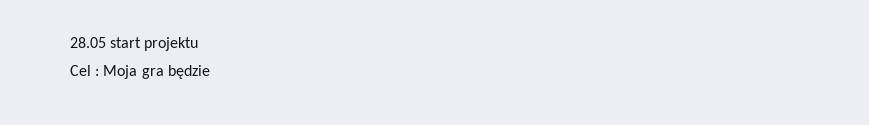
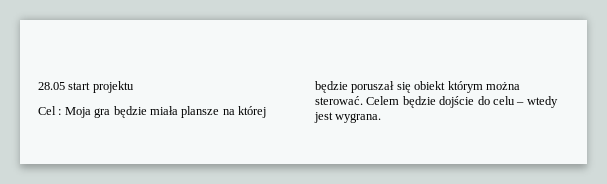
- Cel : Moja gra będzie
+ Cel : Moja gra będzie miała plansze na której będzie poruszał się obiekt którym można sterować. Celem będzie dojście do celu – wtedy jest wygrana.

